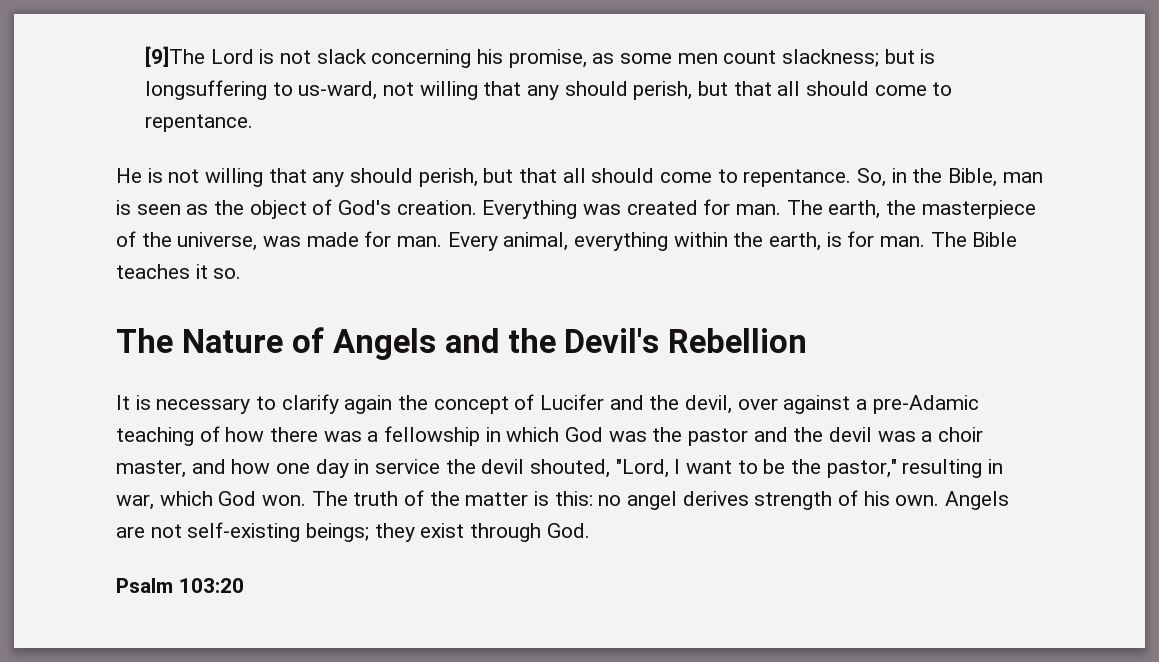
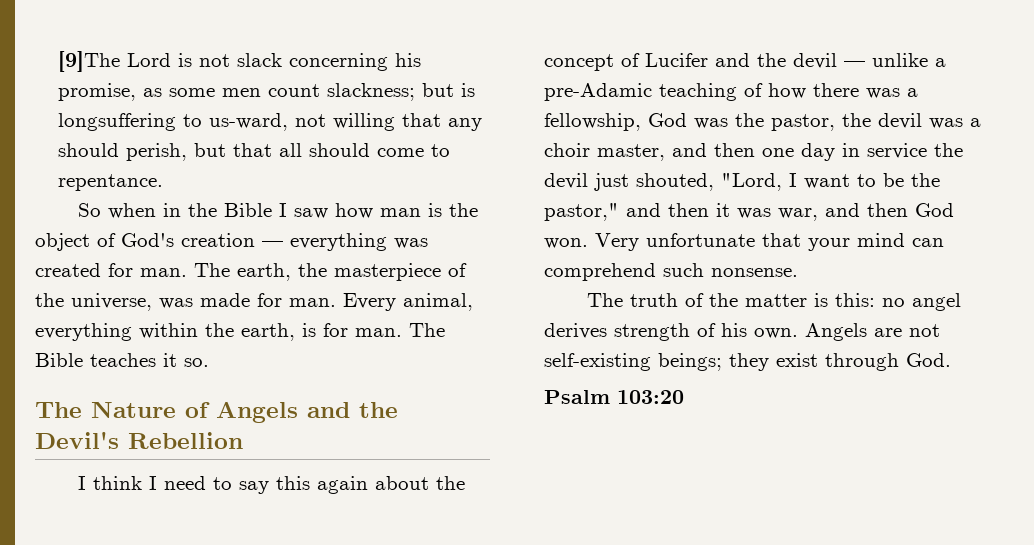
- He is not willing that any should perish, but that all should come to repentance. So, in the Bible, man is seen as the object of God's creation. Everything was created for man.
+ So when in the Bible I saw how man is the object of God's creation — everything was created for man.
- It is necessary to clarify again the concept of Lucifer and the devil, over against a pre-Adamic teaching of how there was a fellowship in which God was the pastor and the devil was a choir master, and how one day in service the devil shouted, "Lord, I want to be the pastor," resulting in war, which God won. The truth of the matter is this: no angel derives strength of his own.
+ I think I need to say this again about the concept of Lucifer and the devil — unlike a pre-Adamic teaching of how there was a fellowship, God was the pastor, the devil was a choir master, and then one day in service the devil just shouted, "Lord, I want to be the pastor," and then it was war, and then God won. Very unfortunate that your mind can comprehend such nonsense.
+ The truth of the matter is this: no angel derives strength of his own.

